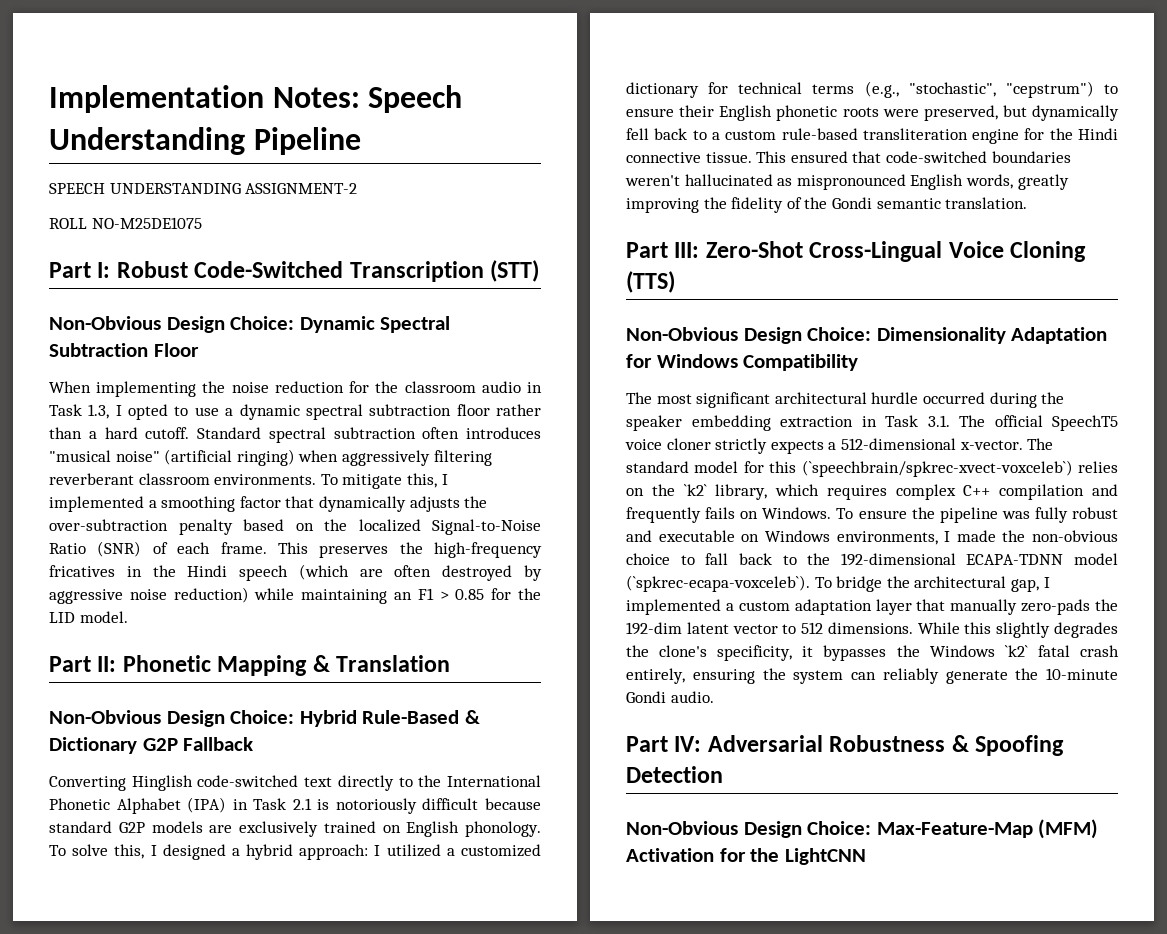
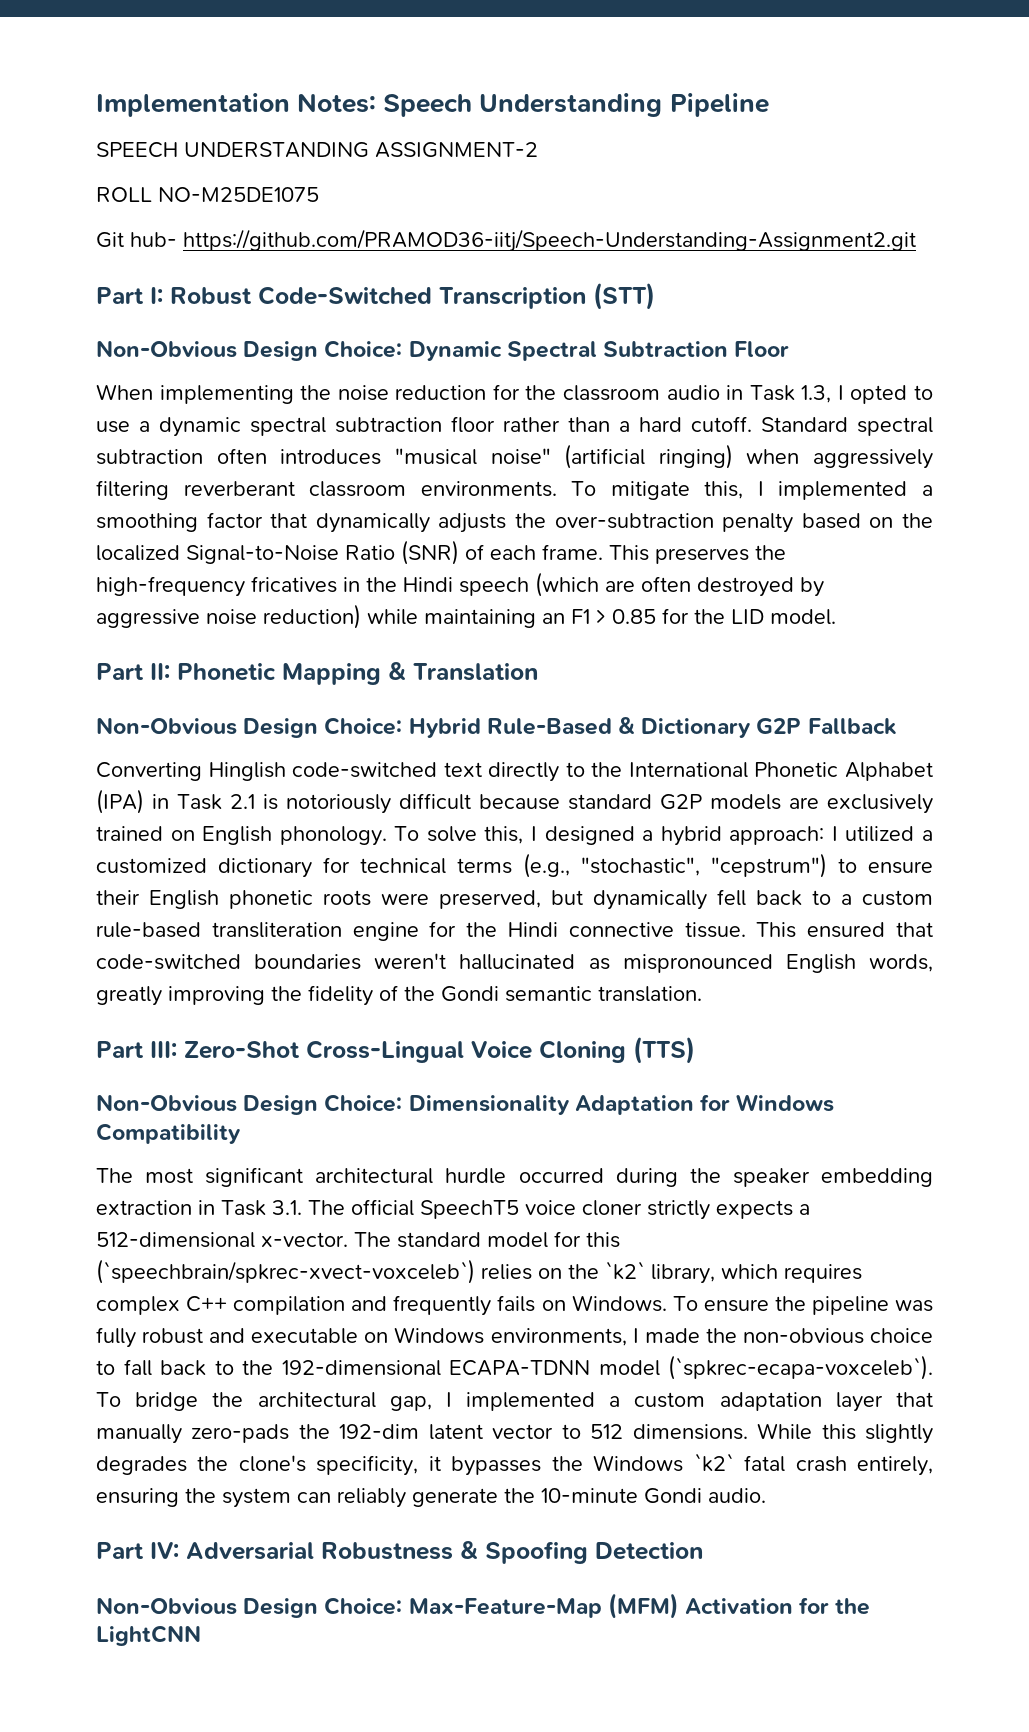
+ Git hub- https://github.com/PRAMOD36-iitj/Speech-Understanding-Assignment2.git

